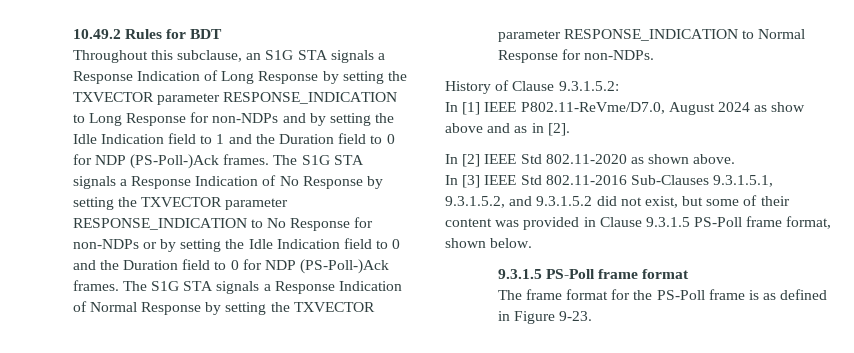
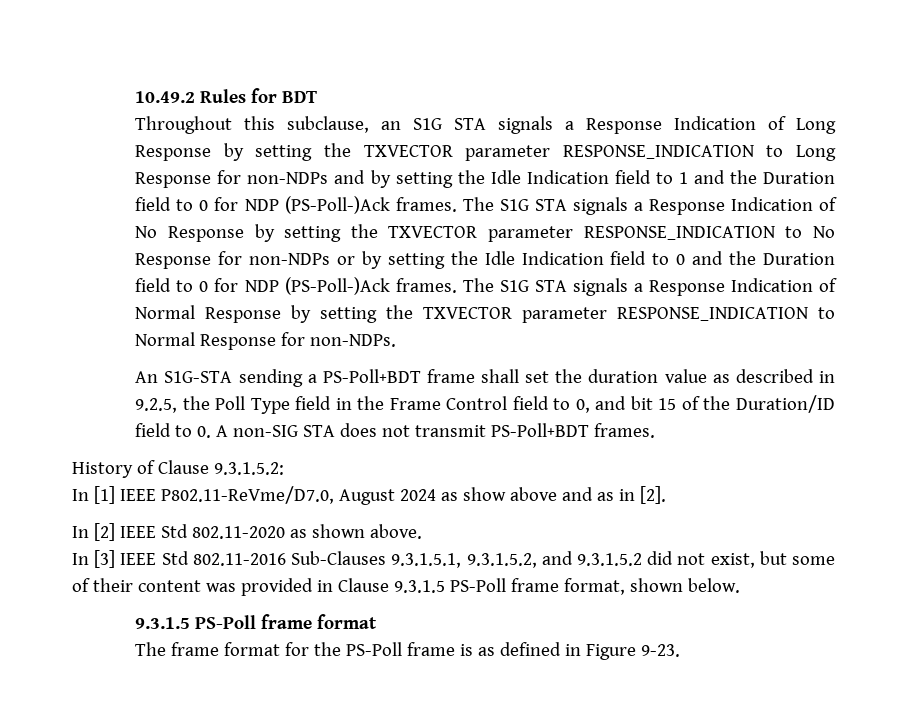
+ An S1G-STA sending a PS-Poll+BDT frame shall set the duration value as described in 9.2.5, the Poll Type field in the Frame Control field to 0, and bit 15 of the Duration/ID field to 0. A non-SIG STA does not transmit PS-Poll+BDT frames.

